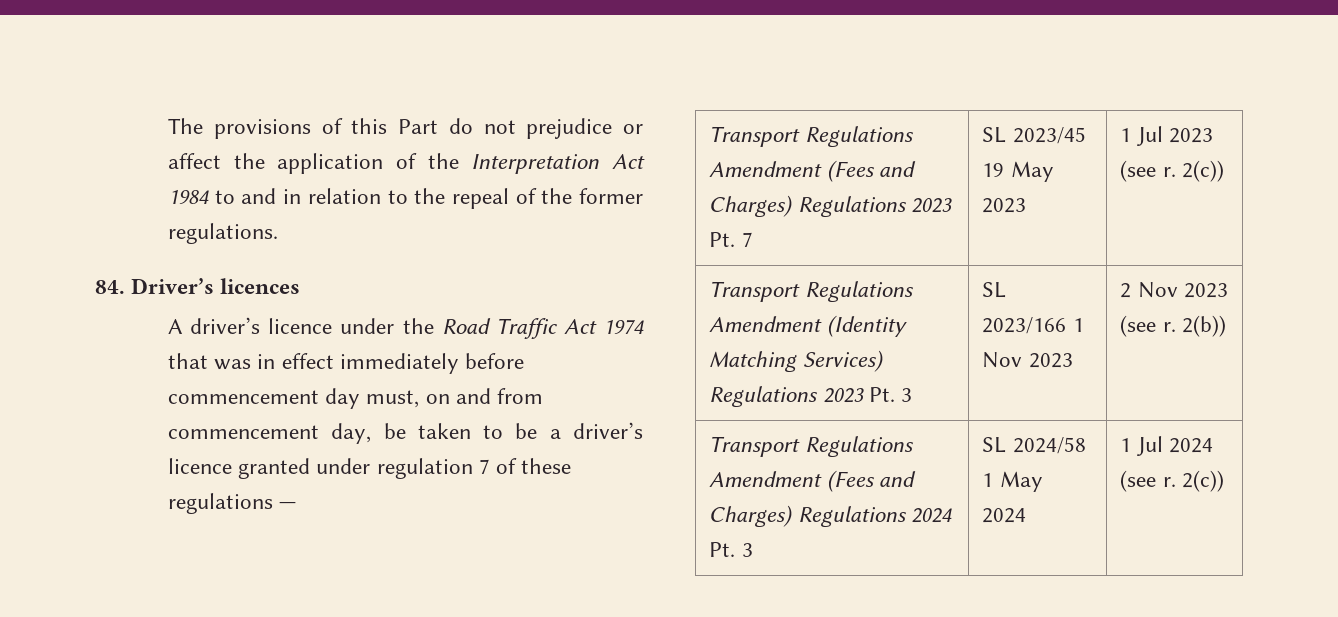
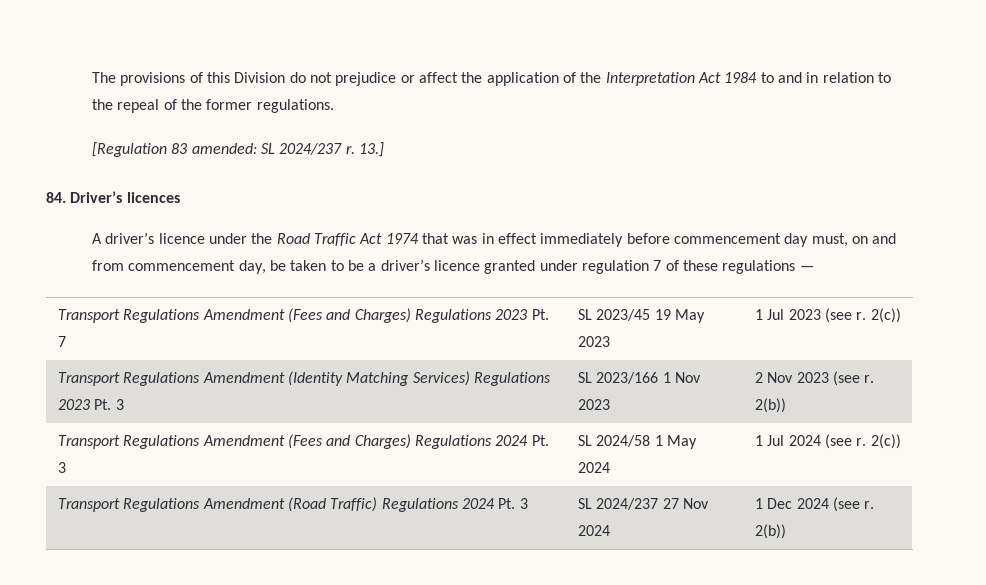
- The provisions of this Part do not prejudice or affect the application of the Interpretation Act 1984 to and in relation to the repeal of the former regulations.
+ The provisions of this Division do not prejudice or affect the application of the Interpretation Act 1984 to and in relation to the repeal of the former regulations.
+ [Regulation 83 amended: SL 2024/237 r. 13.]
+ Transport Regulations Amendment (Road Traffic) Regulations 2024 Pt. 3 | SL 2024/237 27 Nov 2024 | 1 Dec 2024 (see r. 2(b))

